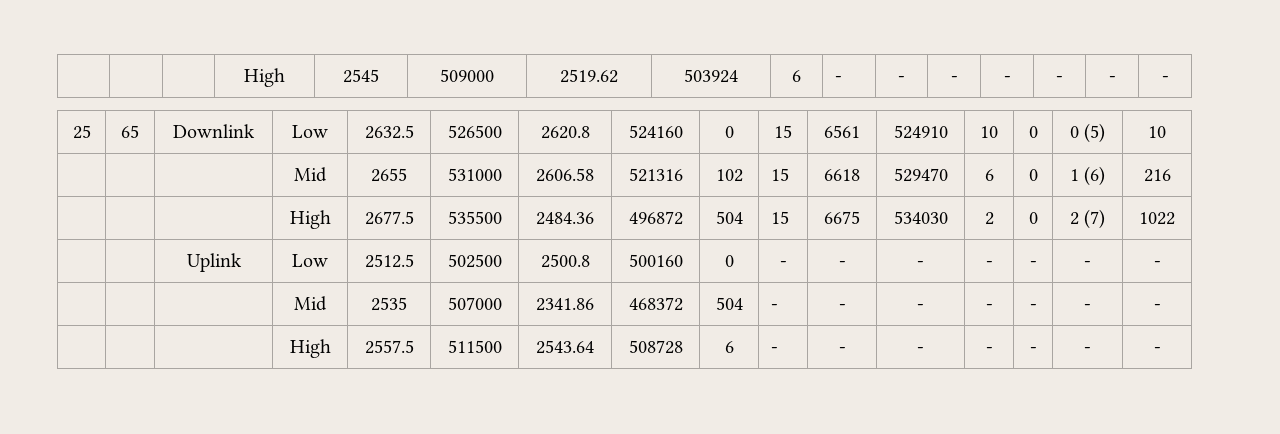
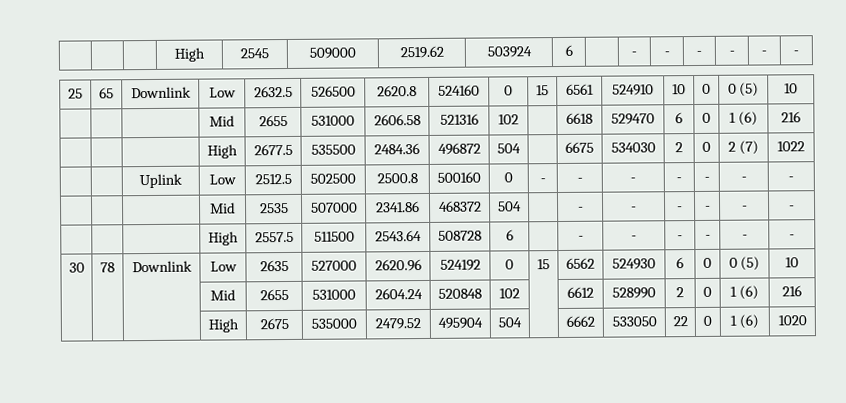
- | | | High | 2545 | 509000 | 2519.62 | 503924 | 6 | - | - | - | - | - | - | -
+ | | | High | 2545 | 509000 | 2519.62 | 503924 | 6 | | - | - | - | - | - | -
- | | | Mid | 2655 | 531000 | 2606.58 | 521316 | 102 | 15 | 6618 | 529470 | 6 | 0 | 1 (6) | 216
+ | | | Mid | 2655 | 531000 | 2606.58 | 521316 | 102 | | 6618 | 529470 | 6 | 0 | 1 (6) | 216
- | | | High | 2677.5 | 535500 | 2484.36 | 496872 | 504 | 15 | 6675 | 534030 | 2 | 0 | 2 (7) | 1022
+ | | | High | 2677.5 | 535500 | 2484.36 | 496872 | 504 | | 6675 | 534030 | 2 | 0 | 2 (7) | 1022
- | | | Mid | 2535 | 507000 | 2341.86 | 468372 | 504 | - | - | - | - | - | - | -
+ | | | Mid | 2535 | 507000 | 2341.86 | 468372 | 504 | | - | - | - | - | - | -
- | | | High | 2557.5 | 511500 | 2543.64 | 508728 | 6 | - | - | - | - | - | - | -
+ | | | High | 2557.5 | 511500 | 2543.64 | 508728 | 6 | | - | - | - | - | - | -
+ 30 | 78 | Downlink | Low | 2635 | 527000 | 2620.96 | 524192 | 0 | 15 | 6562 | 524930 | 6 | 0 | 0 (5) | 10
+ | | | Mid | 2655 | 531000 | 2604.24 | 520848 | 102 | | 6612 | 528990 | 2 | 0 | 1 (6) | 216
+ | | | High | 2675 | 535000 | 2479.52 | 495904 | 504 | | 6662 | 533050 | 22 | 0 | 1 (6) | 1020

